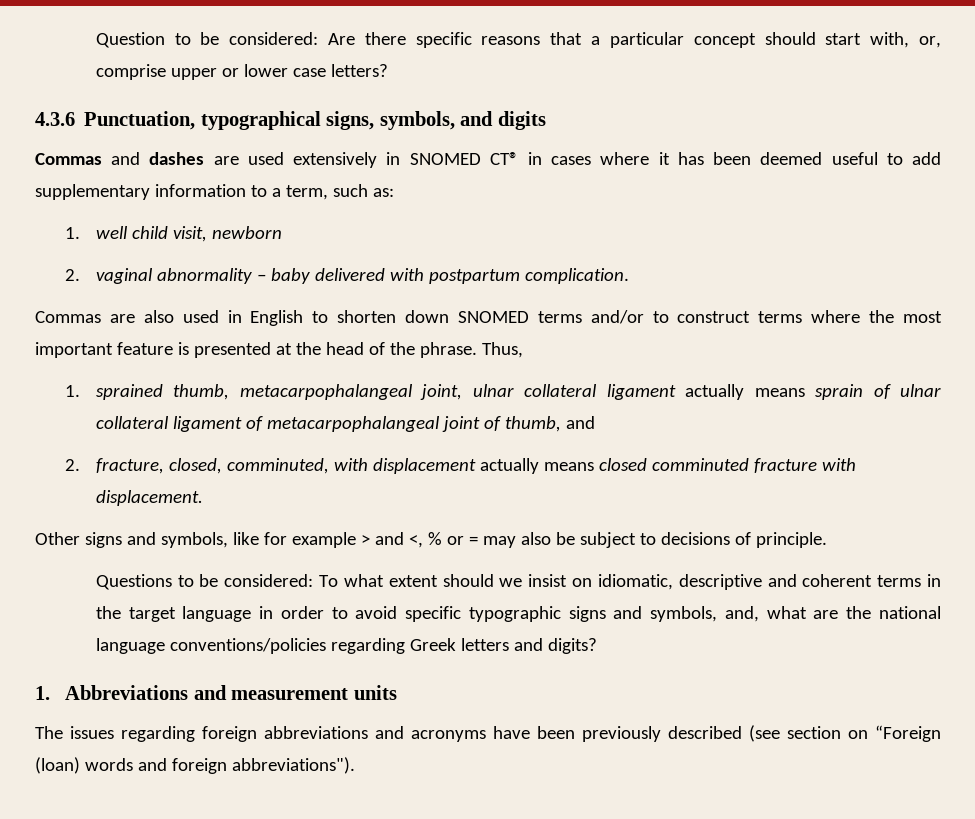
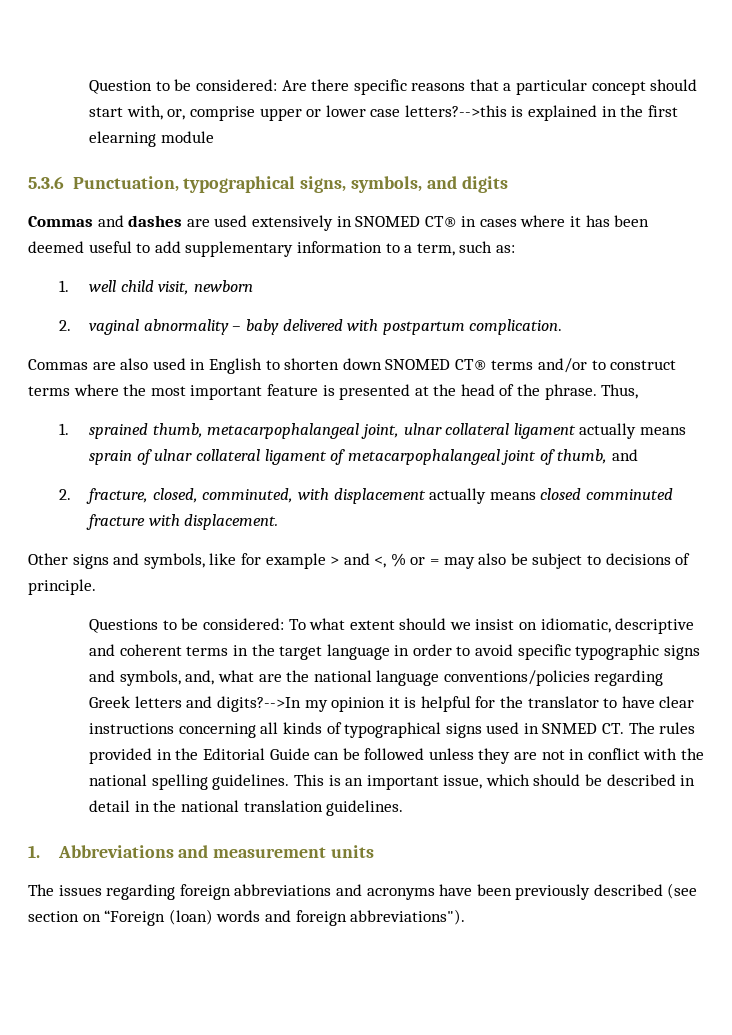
- Question to be considered: Are there specific reasons that a particular concept should start with, or, comprise upper or lower case letters?
- 4.3.6 Punctuation, typographical signs, symbols, and digits
+ Question to be considered: Are there specific reasons that a particular concept should start with, or, comprise upper or lower case letters?-->this is explained in the first elearning module
+ 5.3.6 Punctuation, typographical signs, symbols, and digits
- Commas are also used in English to shorten down SNOMED terms and/or to construct terms where the most important feature is presented at the head of the phrase.
+ Commas are also used in English to shorten down SNOMED CT® terms and/or to construct terms where the most important feature is presented at the head of the phrase.
- Questions to be considered: To what extent should we insist on idiomatic, descriptive and coherent terms in the target language in order to avoid specific typographic signs and symbols, and, what are the national language conventions/policies regarding Greek letters and digits?
+ Questions to be considered: To what extent should we insist on idiomatic, descriptive and coherent terms in the target language in order to avoid specific typographic signs and symbols, and, what are the national language conventions/policies regarding Greek letters and digits?-->In my opinion it is helpful for the translator to have clear instructions concerning all kinds of typographical signs used in SNMED CT. The rules provided in the Editorial Guide can be followed unless they are not in conflict with the national spelling guidelines. This is an important issue, which should be described in detail in the national translation guidelines.

